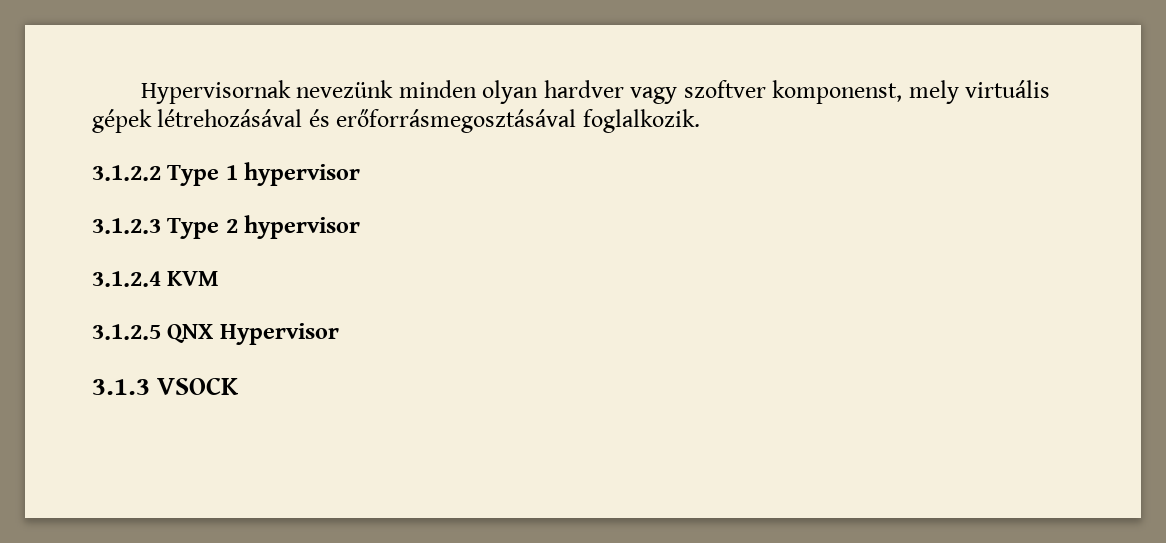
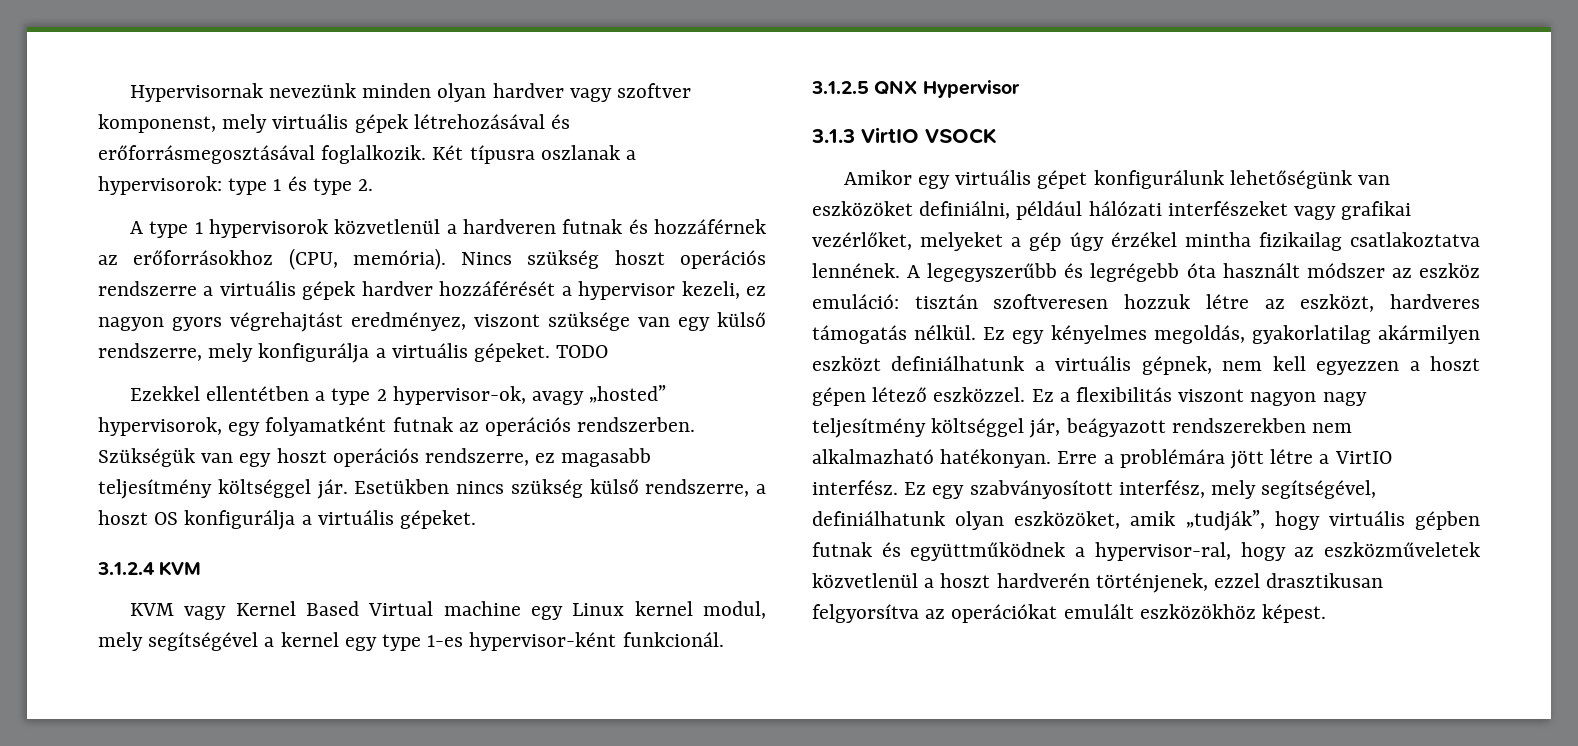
- Hypervisornak nevezünk minden olyan hardver vagy szoftver komponenst, mely virtuális gépek létrehozásával és erőforrásmegosztásával foglalkozik.
- 3.1.2.2 Type 1 hypervisor
- 3.1.2.3 Type 2 hypervisor
+ Hypervisornak nevezünk minden olyan hardver vagy szoftver komponenst, mely virtuális gépek létrehozásával és erőforrásmegosztásával foglalkozik. Két típusra oszlanak a hypervisorok: type 1 és type 2.
+ A type 1 hypervisorok közvetlenül a hardveren futnak és hozzáférnek az erőforrásokhoz (CPU, memória). Nincs szükség hoszt operációs rendszerre a virtuális gépek hardver hozzáférését a hypervisor kezeli, ez nagyon gyors végrehajtást eredményez, viszont szüksége van egy külső rendszerre, mely konfigurálja a virtuális gépeket. TODO
+ Ezekkel ellentétben a type 2 hypervisor-ok, avagy „hosted” hypervisorok, egy folyamatként futnak az operációs rendszerben. Szükségük van egy hoszt operációs rendszerre, ez magasabb teljesítmény költséggel jár. Esetükben nincs szükség külső rendszerre, a hoszt OS konfigurálja a virtuális gépeket.
  3.1.2.4 KVM
+ KVM vagy Kernel Based Virtual machine egy Linux kernel modul, mely segítségével a kernel egy type 1-es hypervisor-ként funkcionál.
- 3.1.3 VSOCK
+ 3.1.3 VirtIO VSOCK
+ Amikor egy virtuális gépet konfigurálunk lehetőségünk van eszközöket definiálni, például hálózati interfészeket vagy grafikai vezérlőket, melyeket a gép úgy érzékel mintha fizikailag csatlakoztatva lennének. A legegyszerűbb és legrégebb óta használt módszer az eszköz emuláció: tisztán szoftveresen hozzuk létre az eszközt, hardveres támogatás nélkül. Ez egy kényelmes megoldás, gyakorlatilag akármilyen eszközt definiálhatunk a virtuális gépnek, nem kell egyezzen a hoszt gépen létező eszközzel. Ez a flexibilitás viszont nagyon nagy teljesítmény költséggel jár, beágyazott rendszerekben nem alkalmazható hatékonyan. Erre a problémára jött létre a VirtIO interfész. Ez egy szabványosított interfész, mely segítségével, definiálhatunk olyan eszközöket, amik „tudják”, hogy virtuális gépben futnak és együttműködnek a hypervisor-ral, hogy az eszközműveletek közvetlenül a hoszt hardverén történjenek, ezzel drasztikusan felgyorsítva az operációkat emulált eszközökhöz képest.

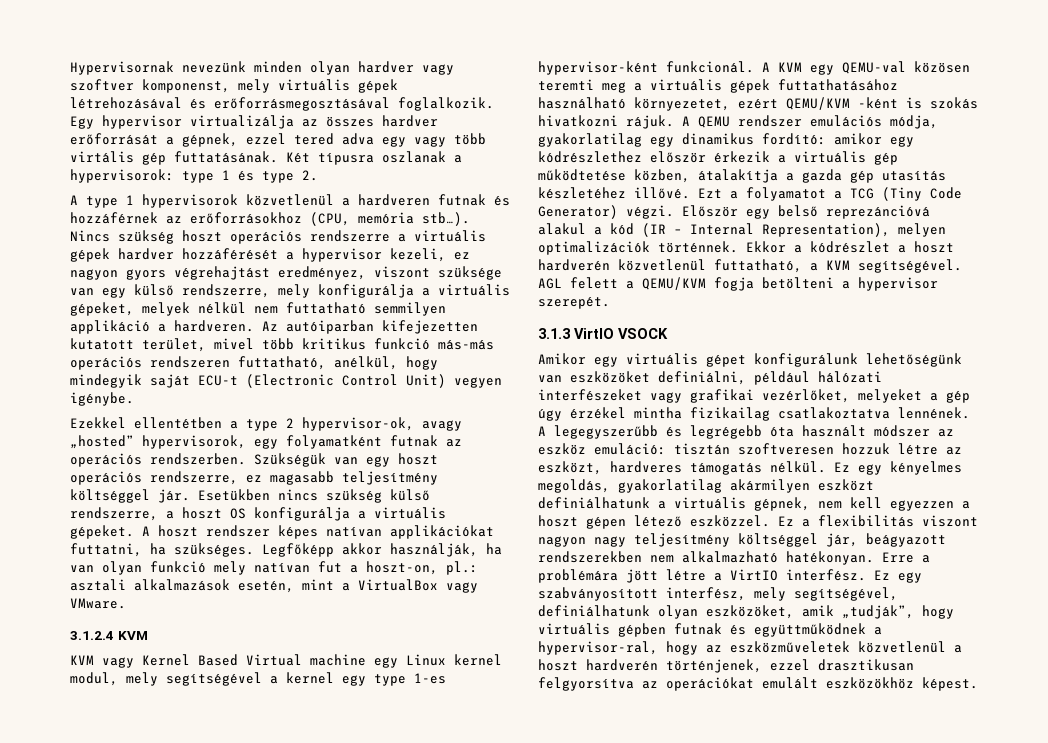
+ Egy hypervisor virtualizálja az összes hardver erőforrását a gépnek, ezzel tered adva egy vagy több virtális gép futtatásának.
- A type 1 hypervisorok közvetlenül a hardveren futnak és hozzáférnek az erőforrásokhoz (CPU, memória).
+ A type 1 hypervisorok közvetlenül a hardveren futnak és hozzáférnek az erőforrásokhoz (CPU, memória stb…).
- Nincs szükség hoszt operációs rendszerre a virtuális gépek hardver hozzáférését a hypervisor kezeli, ez nagyon gyors végrehajtást eredményez, viszont szüksége van egy külső rendszerre, mely konfigurálja a virtuális gépeket. TODO
+ Nincs szükség hoszt operációs rendszerre a virtuális gépek hardver hozzáférését a hypervisor kezeli, ez nagyon gyors végrehajtást eredményez, viszont szüksége van egy külső rendszerre, mely konfigurálja a virtuális gépeket, melyek nélkül nem futtatható semmilyen applikáció a hardveren. Az autóiparban kifejezetten kutatott terület, mivel több kritikus funkció más-más operációs rendszeren futtatható, anélkül, hogy mindegyik saját ECU-t (Electronic Control Unit) vegyen igénybe.
+ A hoszt rendszer képes natívan applikációkat futtatni, ha szükséges. Legfőképp akkor használják, ha van olyan funkció mely natívan fut a hoszt-on, pl.: asztali alkalmazások esetén, mint a VirtualBox vagy VMware.
- KVM vagy Kernel Based Virtual machine egy Linux kernel modul, mely segítségével a kernel egy type 1-es hypervisor-ként funkcionál.
- 3.1.2.5 QNX Hypervisor
+ KVM vagy Kernel Based Virtual machine egy Linux kernel modul, mely segítségével a kernel egy type 1-es hypervisor-ként funkcionál. A KVM egy QEMU-val közösen teremti meg a virtuális gépek futtathatásához használható környezetet, ezért QEMU/KVM -ként is szokás hivatkozni rájuk. A QEMU rendszer emulációs módja, gyakorlatilag egy dinamikus fordító: amikor egy kódrészlethez először érkezik a virtuális gép működtetése közben, átalakítja a gazda gép utasítás készletéhez illővé. Ezt a folyamatot a TCG (Tiny Code Generator) végzi. Először egy belső reprezáncióvá alakul a kód (IR – Internal Representation), melyen optimalizációk történnek. Ekkor a kódrészlet a hoszt hardverén közvetlenül futtatható, a KVM segítségével. AGL felett a QEMU/KVM fogja betölteni a hypervisor szerepét.

